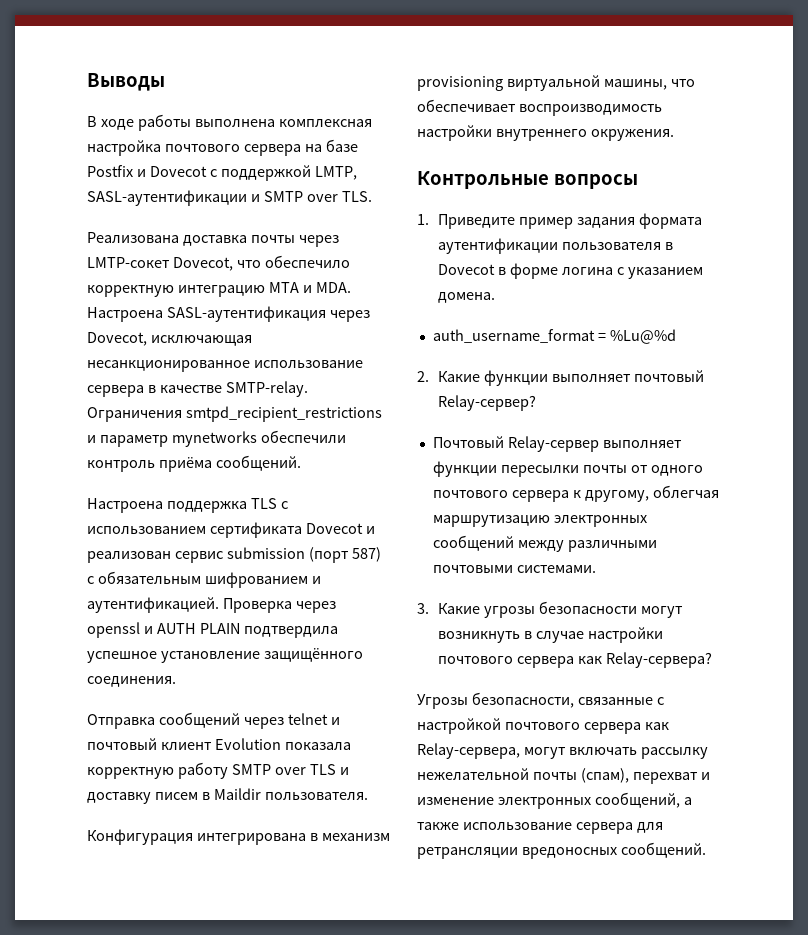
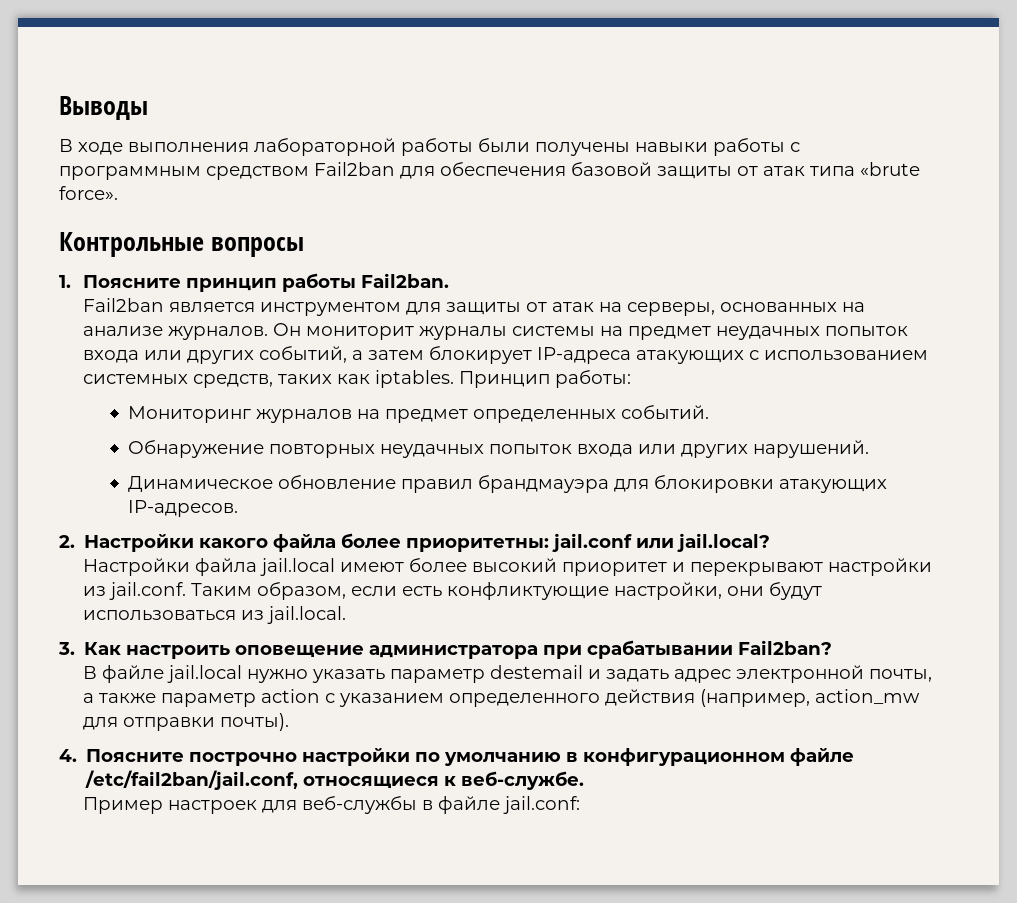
- В ходе работы выполнена комплексная настройка почтового сервера на базе Postfix и Dovecot с поддержкой LMTP, SASL-аутентификации и SMTP over TLS.
- Реализована доставка почты через LMTP-сокет Dovecot, что обеспечило корректную интеграцию MTA и MDA. Настроена SASL-аутентификация через Dovecot, исключающая несанкционированное использование сервера в качестве SMTP-relay. Ограничения smtpd_recipient_restrictions и параметр mynetworks обеспечили контроль приёма сообщений.
- Настроена поддержка TLS с использованием сертификата Dovecot и реализован сервис submission (порт 587) с обязательным шифрованием и аутентификацией. Проверка через openssl и AUTH PLAIN подтвердила успешное установление защищённого соединения.
- Отправка сообщений через telnet и почтовый клиент Evolution показала корректную работу SMTP over TLS и доставку писем в Maildir пользователя.
- Конфигурация интегрирована в механизм provisioning виртуальной машины, что обеспечивает воспроизводимость настройки внутреннего окружения.
+ В ходе выполнения лабораторной работы были получены навыки работы с программным средством Fail2ban для обеспечения базовой защиты от атак типа «brute force».
  Контрольные вопросы
- 1. Приведите пример задания формата аутентификации пользователя в Dovecot в форме логина с указанием домена.
- auth_username_format = %Lu@%d
- 2. Какие функции выполняет почтовый Relay-сервер?
- Почтовый Relay-сервер выполняет функции пересылки почты от одного почтового сервера к другому, облегчая маршрутизацию электронных сообщений между различными почтовыми системами.
- 3. Какие угрозы безопасности могут возникнуть в случае настройки почтового сервера как Relay-сервера?
- Угрозы безопасности, связанные с настройкой почтового сервера как Relay-сервера, могут включать рассылку нежелательной почты (спам), перехват и изменение электронных сообщений, а также использование сервера для ретрансляции вредоносных сообщений.
+ 1. Поясните принцип работы Fail2ban.
+ Fail2ban является инструментом для защиты от атак на серверы, основанных на анализе журналов. Он мониторит журналы системы на предмет неудачных попыток входа или других событий, а затем блокирует IP-адреса атакующих с использованием системных средств, таких как iptables. Принцип работы:
+ Мониторинг журналов на предмет определенных событий.
+ Обнаружение повторных неудачных попыток входа или других нарушений.
+ Динамическое обновление правил брандмауэра для блокировки атакующих IP-адресов.
+ 2. Настройки какого файла более приоритетны: jail.conf или jail.local?
+ Настройки файла jail.local имеют более высокий приоритет и перекрывают настройки из jail.conf. Таким образом, если есть конфликтующие настройки, они будут использоваться из jail.local.
+ 3. Как настроить оповещение администратора при срабатывании Fail2ban?
+ В файле jail.local нужно указать параметр destemail и задать адрес электронной почты, а также параметр action с указанием определенного действия (например, action_mw для отправки почты).
+ 4. Поясните построчно настройки по умолчанию в конфигурационном файле /etc/fail2ban/jail.conf, относящиеся к веб-службе.
+ Пример настроек для веб-службы в файле jail.conf:

